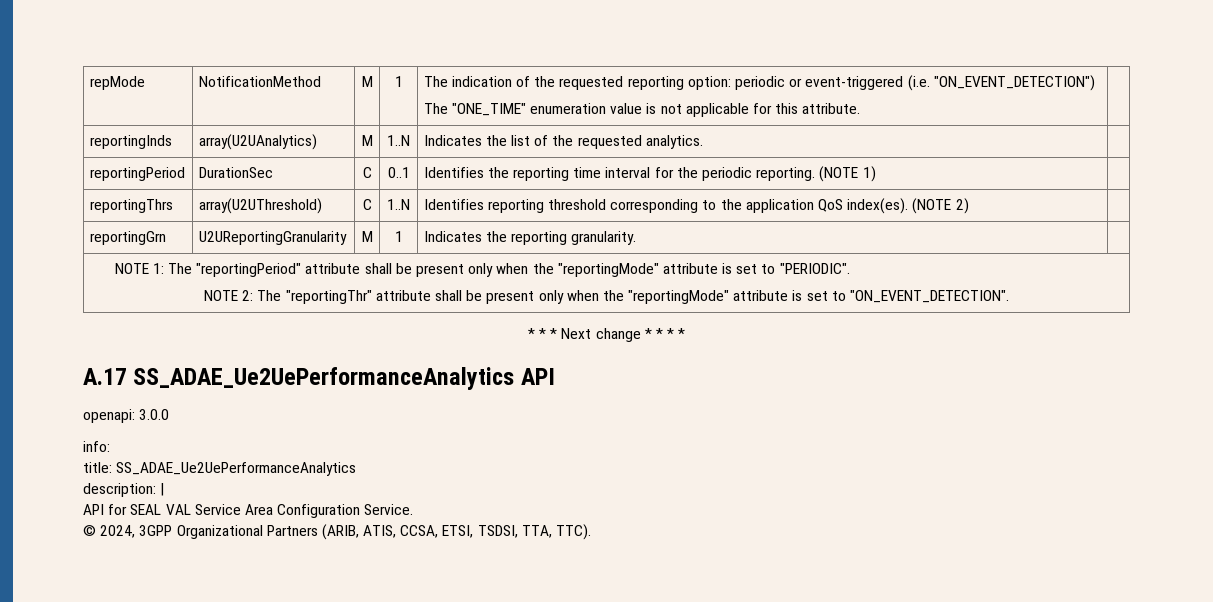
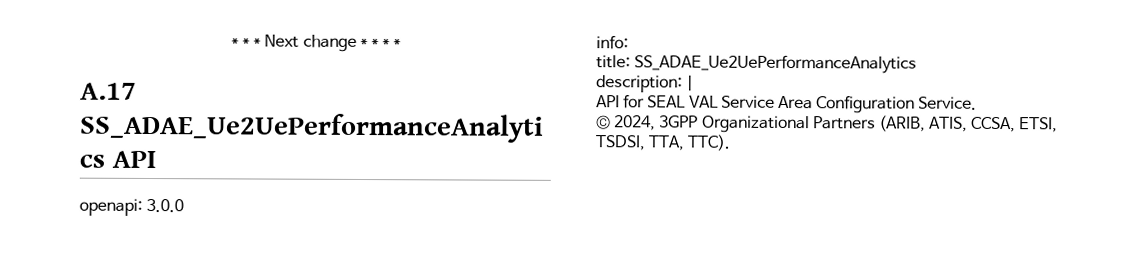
- repMode | NotificationMethod | M | 1 | The indication of the requested reporting option: periodic or event-triggered (i.e. "ON_EVENT_DETECTION")
- The "ONE_TIME" enumeration value is not applicable for this attribute. |
- reportingInds | array(U2UAnalytics) | M | 1..N | Indicates the list of the requested analytics. |
- reportingPeriod | DurationSec | C | 0..1 | Identifies the reporting time interval for the periodic reporting. (NOTE 1) |
- reportingThrs | array(U2UThreshold) | C | 1..N | Identifies reporting threshold corresponding to the application QoS index(es). (NOTE 2) |
- reportingGrn | U2UReportingGranularity | M | 1 | Indicates the reporting granularity. |
- NOTE 1: The "reportingPeriod" attribute shall be present only when the "reportingMode" attribute is set to "PERIODIC".
- NOTE 2: The "reportingThr" attribute shall be present only when the "reportingMode" attribute is set to "ON_EVENT_DETECTION".

